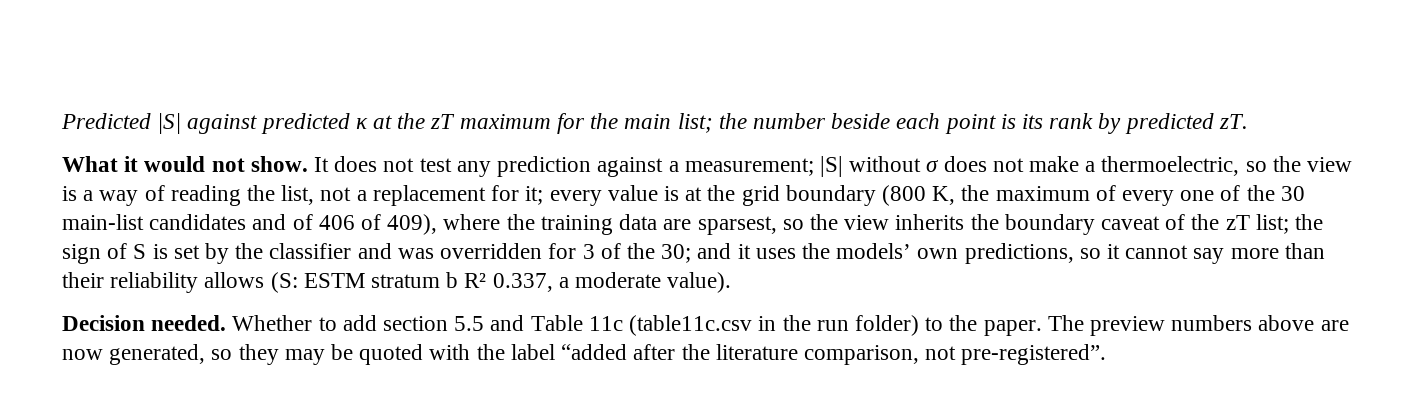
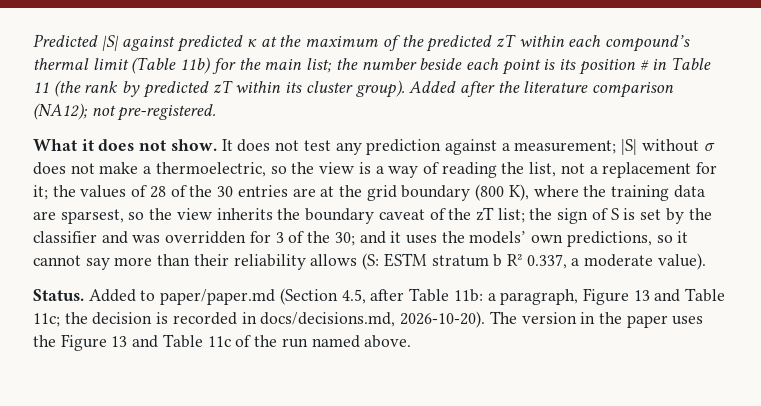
- Predicted |S| against predicted κ at the zT maximum for the main list; the number beside each point is its rank by predicted zT.
+ Predicted |S| against predicted κ at the maximum of the predicted zT within each compound’s thermal limit (Table 11b) for the main list; the number beside each point is its position # in Table 11 (the rank by predicted zT within its cluster group). Added after the literature comparison (NA12); not pre-registered.
- What it would not show.
+ What it does not show.
- every value is at the grid boundary (800 K, the maximum of every one of the 30 main-list candidates and of 406 of 409), where the training data are sparsest, so the view inherits the boundary caveat of the zT list;
+ the values of 28 of the 30 entries are at the grid boundary (800 K), where the training data are sparsest, so the view inherits the boundary caveat of the zT list;
- Decision needed. Whether to add section 5.5 and Table 11c (table11c.csv in the run folder) to the paper. The preview numbers above are now generated, so they may be quoted with the label “added after the literature comparison, not pre-registered”.
+ Status. Added to paper/paper.md (Section 4.5, after Table 11b: a paragraph, Figure 13 and Table 11c; the decision is recorded in docs/decisions.md, 2026-10-20). The version in the paper uses the Figure 13 and Table 11c of the run named above.

